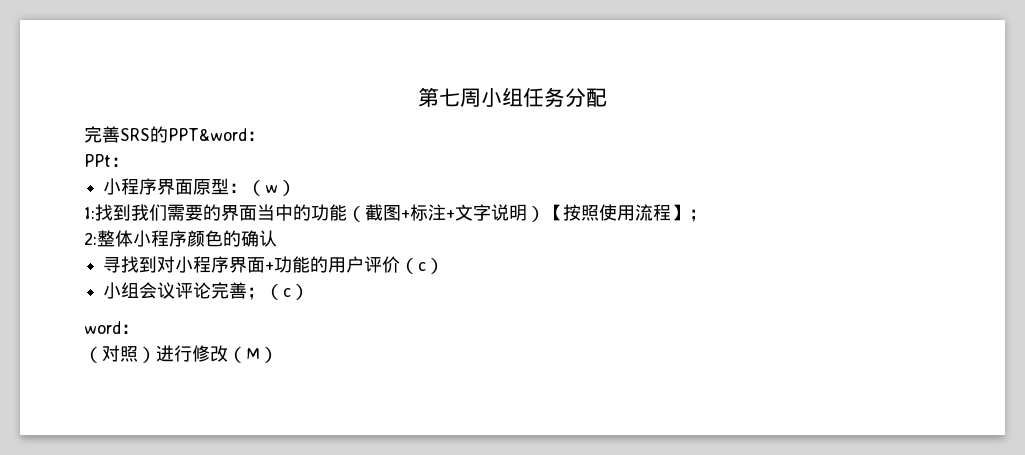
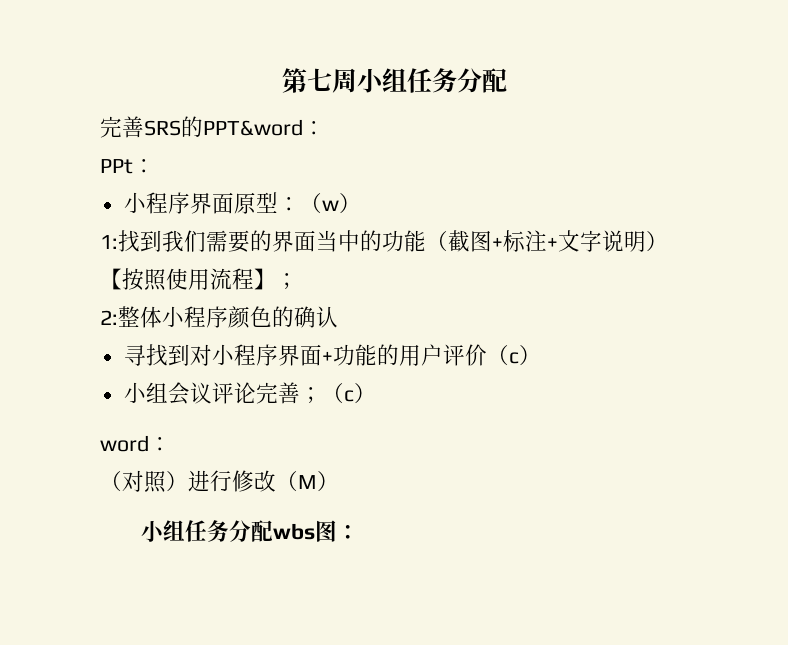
+ 小组任务分配wbs图：

